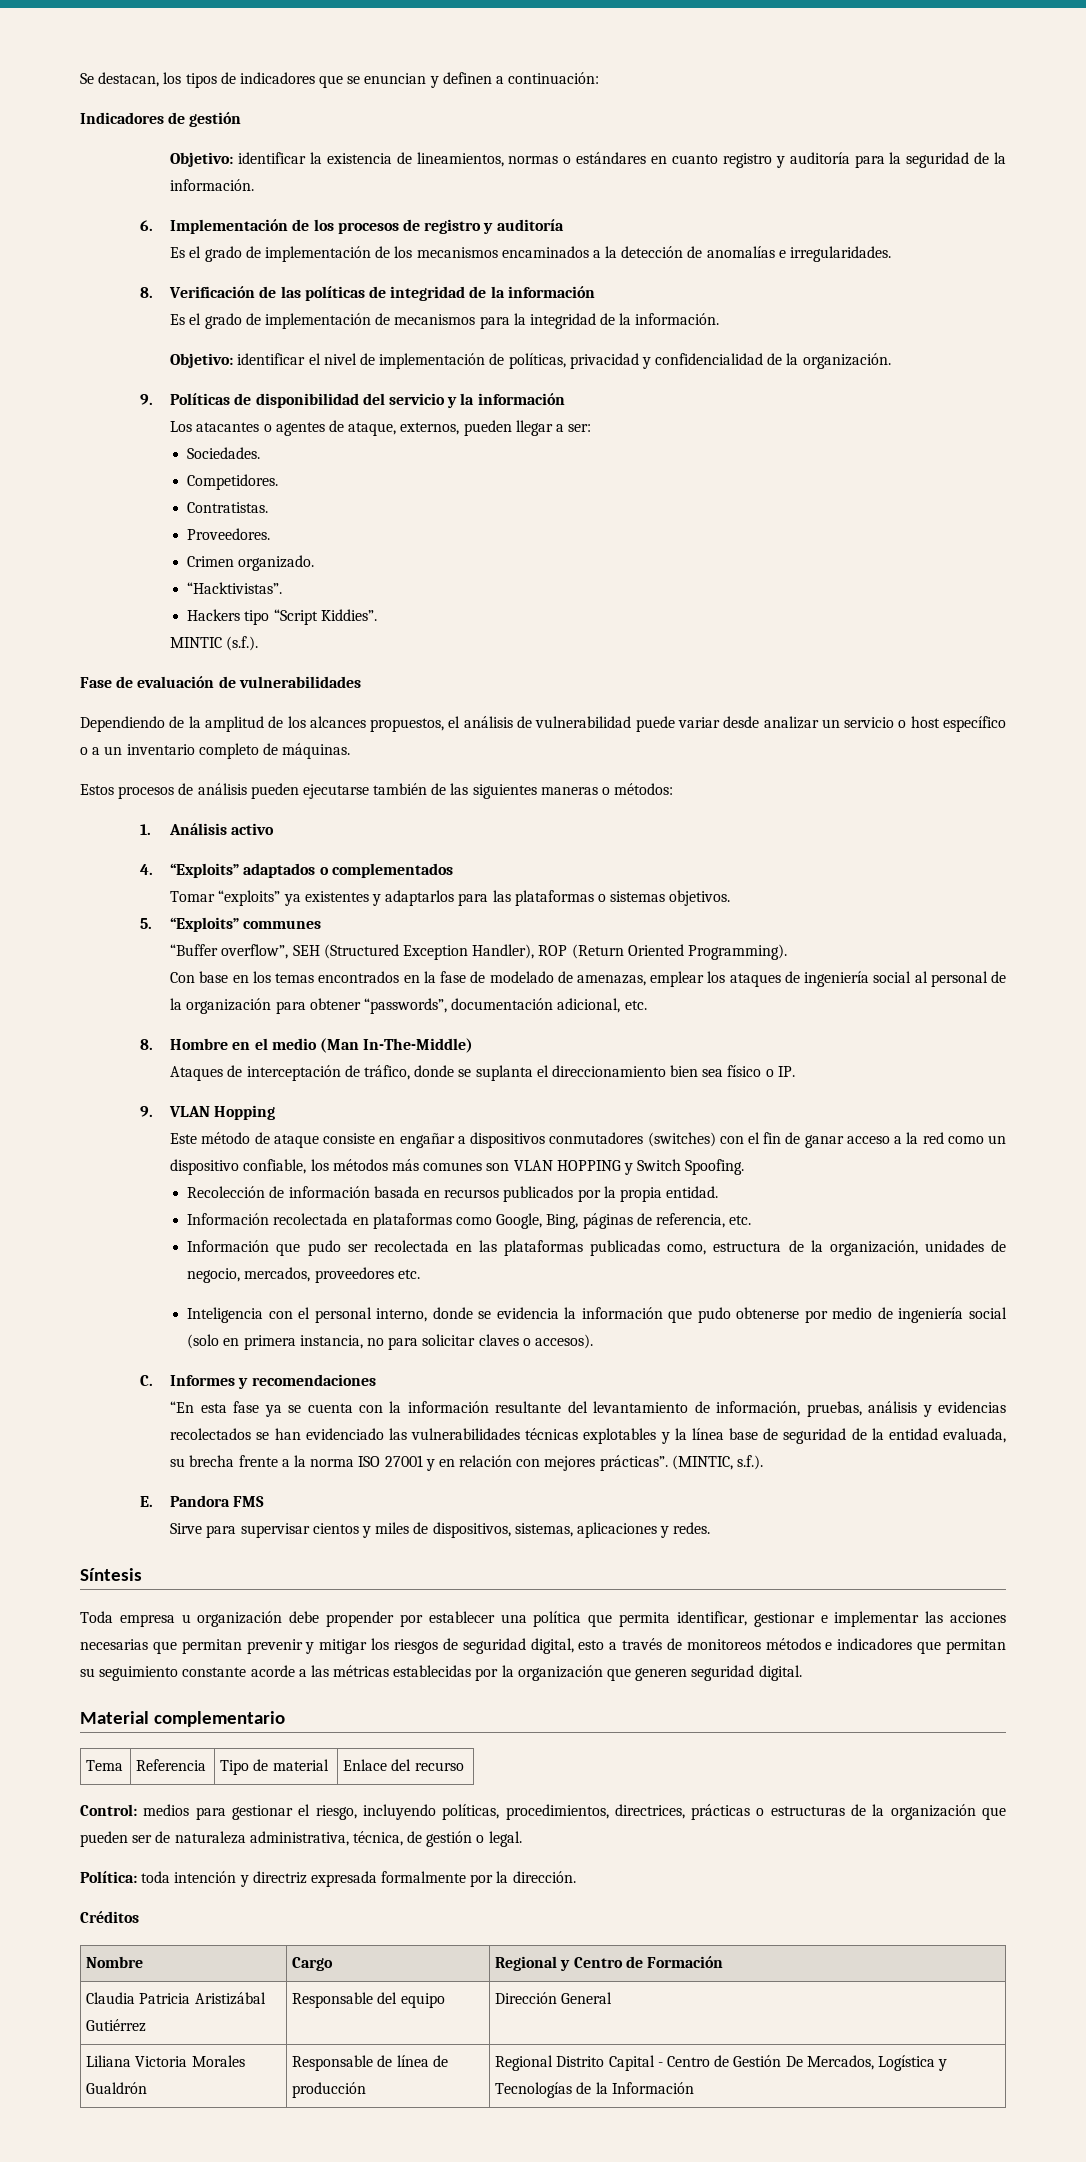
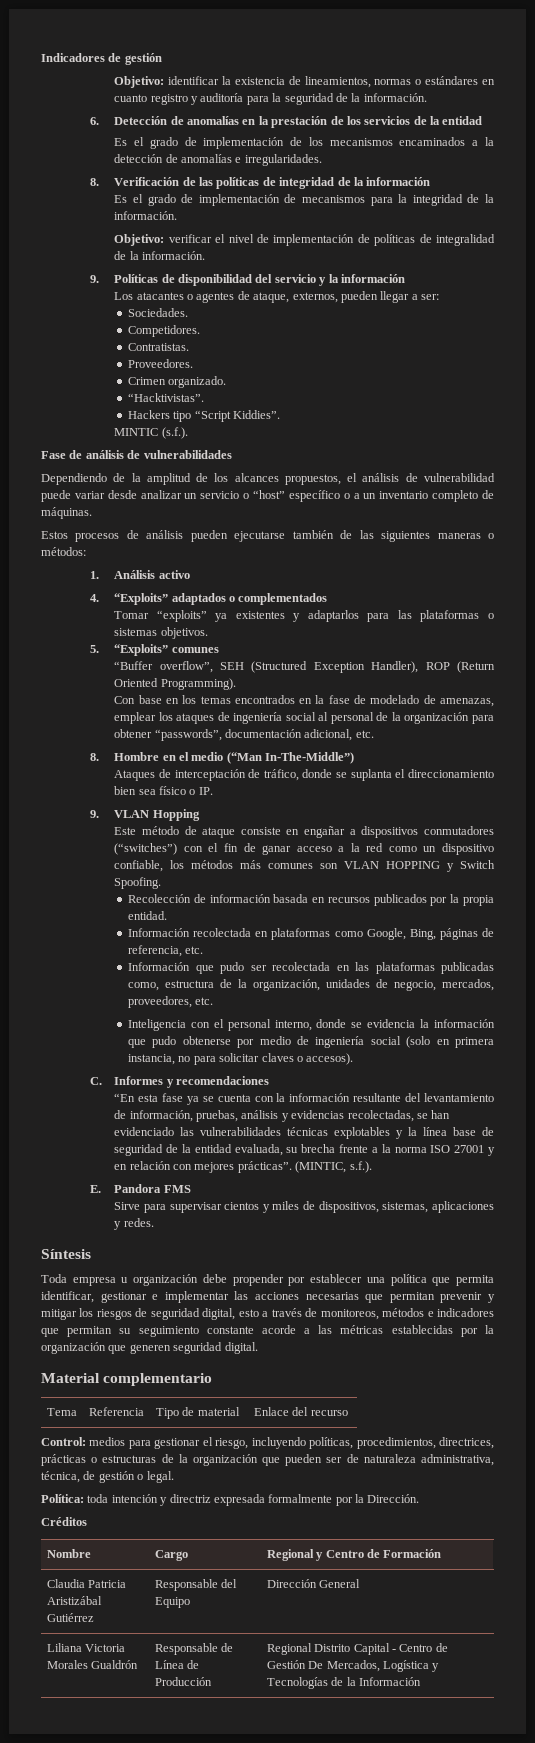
- Se destacan, los tipos de indicadores que se enuncian y definen a continuación:
- 6. Implementación de los procesos de registro y auditoría
+ 6. Detección de anomalías en la prestación de los servicios de la entidad
- Objetivo: identificar el nivel de implementación de políticas, privacidad y confidencialidad de la organización.
+ Objetivo: verificar el nivel de implementación de políticas de integralidad de la información.
- Fase de evaluación de vulnerabilidades
+ Fase de análisis de vulnerabilidades
- Dependiendo de la amplitud de los alcances propuestos, el análisis de vulnerabilidad puede variar desde analizar un servicio o host específico o a un inventario completo de máquinas.
+ Dependiendo de la amplitud de los alcances propuestos, el análisis de vulnerabilidad puede variar desde analizar un servicio o “host” específico o a un inventario completo de máquinas.
- 5. “Exploits” communes
+ 5. “Exploits” comunes
- 8. Hombre en el medio (Man In-The-Middle)
+ 8. Hombre en el medio (“Man In-The-Middle”)
- Este método de ataque consiste en engañar a dispositivos conmutadores (switches) con el fin de ganar acceso a la red como un dispositivo confiable, los métodos más comunes son VLAN HOPPING y Switch Spoofing.
+ Este método de ataque consiste en engañar a dispositivos conmutadores (“switches”) con el fin de ganar acceso a la red como un dispositivo confiable, los métodos más comunes son VLAN HOPPING y Switch Spoofing.
- Información que pudo ser recolectada en las plataformas publicadas como, estructura de la organización, unidades de negocio, mercados, proveedores etc.
+ Información que pudo ser recolectada en las plataformas publicadas como, estructura de la organización, unidades de negocio, mercados, proveedores, etc.
- “En esta fase ya se cuenta con la información resultante del levantamiento de información, pruebas, análisis y evidencias recolectados se han evidenciado las vulnerabilidades técnicas explotables y la línea base de seguridad de la entidad evaluada, su brecha frente a la norma ISO 27001 y en relación con mejores prácticas”.
+ “En esta fase ya se cuenta con la información resultante del levantamiento de información, pruebas, análisis y evidencias recolectadas, se han evidenciado las vulnerabilidades técnicas explotables y la línea base de seguridad de la entidad evaluada, su brecha frente a la norma ISO 27001 y en relación con mejores prácticas”.
- Toda empresa u organización debe propender por establecer una política que permita identificar, gestionar e implementar las acciones necesarias que permitan prevenir y mitigar los riesgos de seguridad digital, esto a través de monitoreos métodos e indicadores que permitan su seguimiento constante acorde a las métricas establecidas por la organización que generen seguridad digital.
+ Toda empresa u organización debe propender por establecer una política que permita identificar, gestionar e implementar las acciones necesarias que permitan prevenir y mitigar los riesgos de seguridad digital, esto a través de monitoreos, métodos e indicadores que permitan su seguimiento constante acorde a las métricas establecidas por la organización que generen seguridad digital.
- Política: toda intención y directriz expresada formalmente por la dirección.
+ Política: toda intención y directriz expresada formalmente por la Dirección.
- Claudia Patricia Aristizábal Gutiérrez | Responsable del equipo | Dirección General
+ Claudia Patricia Aristizábal Gutiérrez | Responsable del Equipo | Dirección General
- Liliana Victoria Morales Gualdrón | Responsable de línea de producción | Regional Distrito Capital - Centro de Gestión De Mercados, Logística y Tecnologías de la Información
+ Liliana Victoria Morales Gualdrón | Responsable de Línea de Producción | Regional Distrito Capital - Centro de Gestión De Mercados, Logística y Tecnologías de la Información

